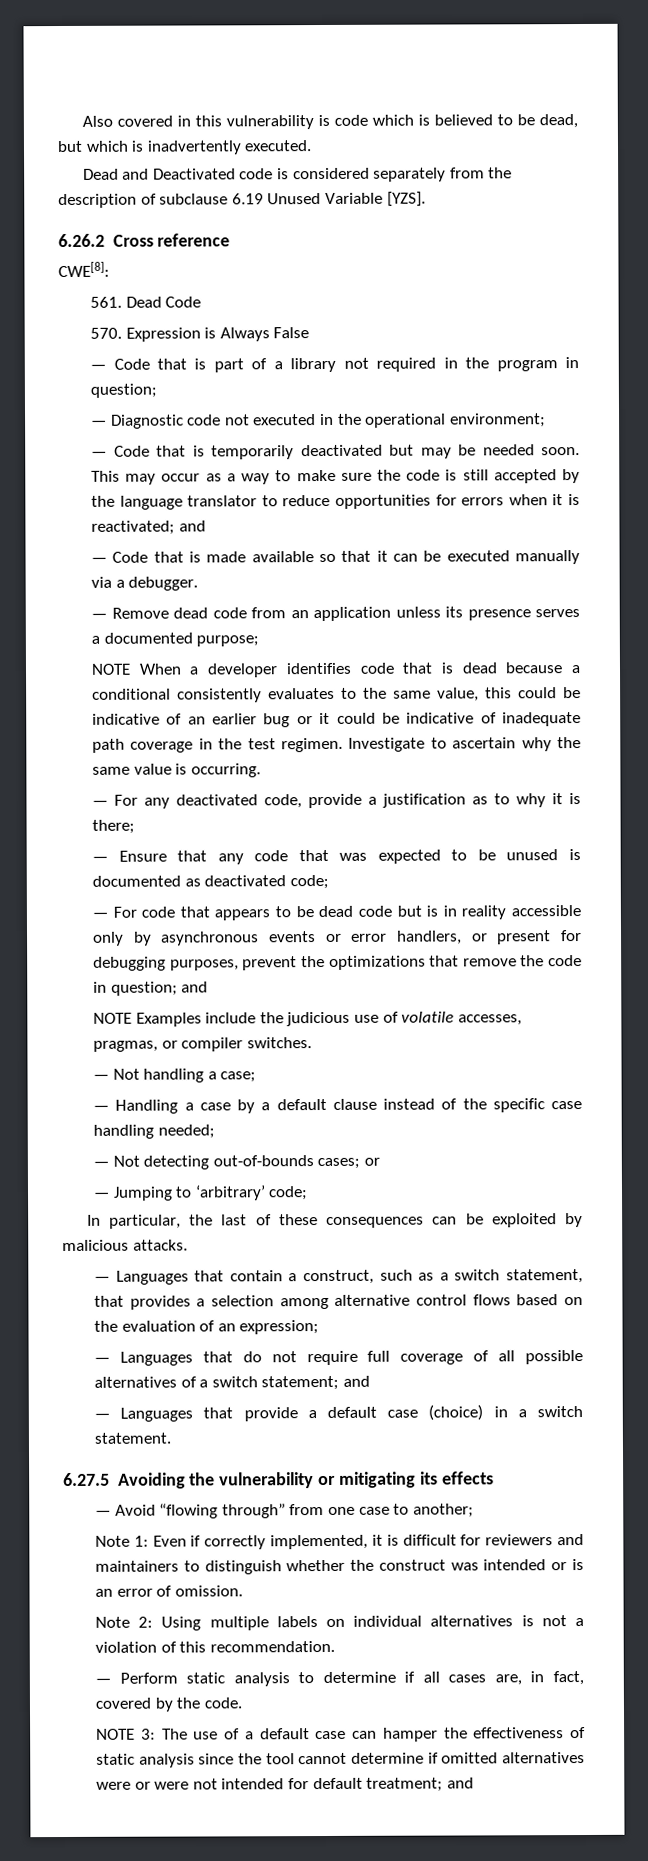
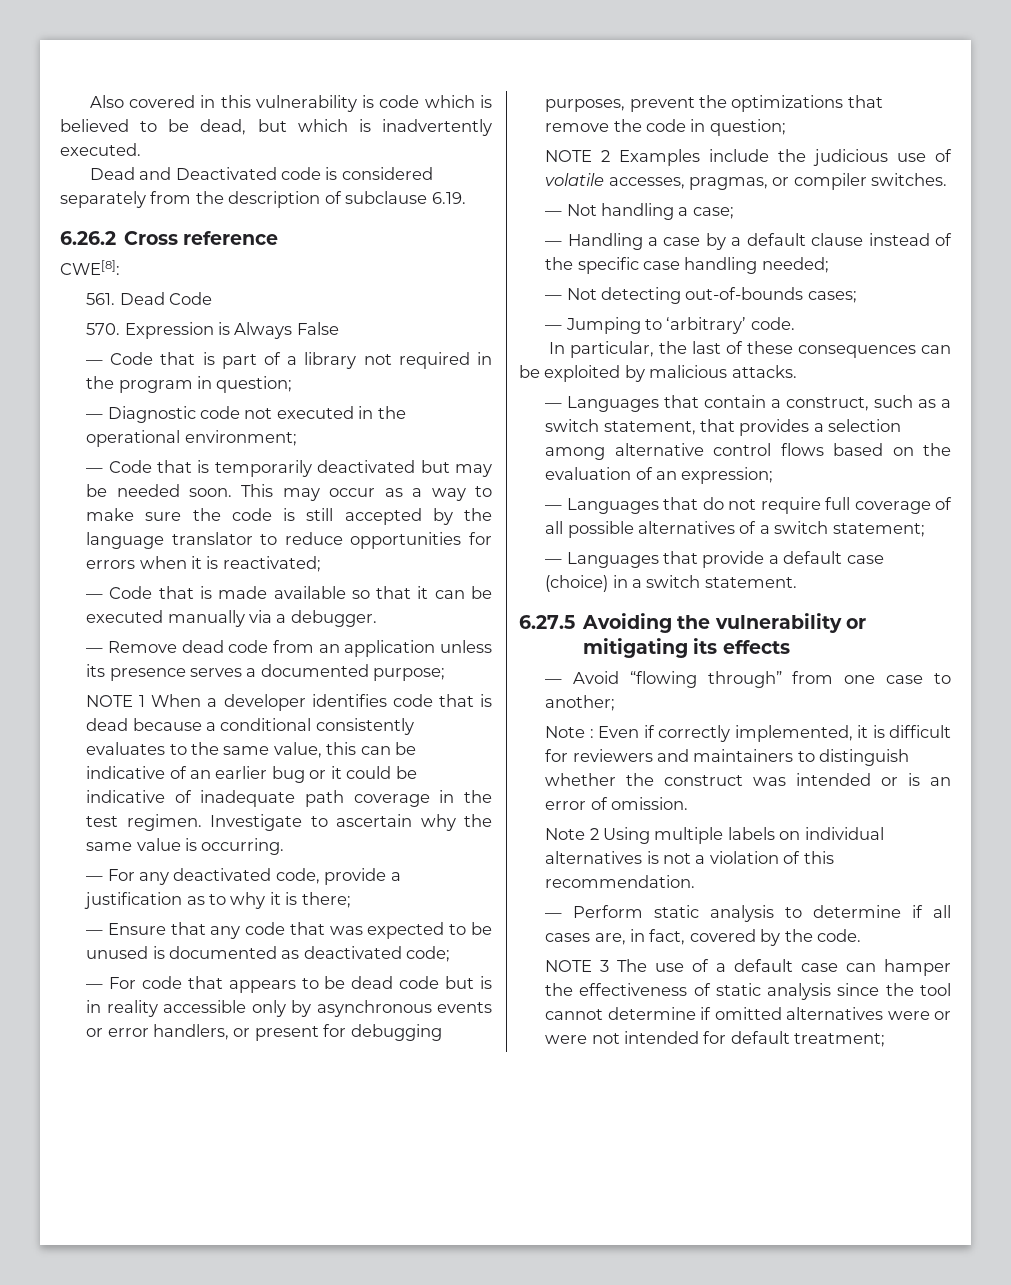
- Dead and Deactivated code is considered separately from the description of subclause 6.19 Unused Variable [YZS].
+ Dead and Deactivated code is considered separately from the description of subclause 6.19.
- This may occur as a way to make sure the code is still accepted by the language translator to reduce opportunities for errors when it is reactivated; and
+ This may occur as a way to make sure the code is still accepted by the language translator to reduce opportunities for errors when it is reactivated;
- NOTE When a developer identifies code that is dead because a conditional consistently evaluates to the same value, this could be indicative of an earlier bug or it could be indicative of inadequate path coverage in the test regimen.
+ NOTE 1 When a developer identifies code that is dead because a conditional consistently evaluates to the same value, this can be indicative of an earlier bug or it could be indicative of inadequate path coverage in the test regimen.
- — For code that appears to be dead code but is in reality accessible only by asynchronous events or error handlers, or present for debugging purposes, prevent the optimizations that remove the code in question; and
- NOTE Examples include the judicious use of volatile accesses, pragmas, or compiler switches.
+ — For code that appears to be dead code but is in reality accessible only by asynchronous events or error handlers, or present for debugging purposes, prevent the optimizations that remove the code in question;
+ NOTE 2 Examples include the judicious use of volatile accesses, pragmas, or compiler switches.
- — Not detecting out-of-bounds cases; or
+ — Not detecting out-of-bounds cases;
- — Jumping to ‘arbitrary’ code;
+ — Jumping to ‘arbitrary’ code.
- — Languages that do not require full coverage of all possible alternatives of a switch statement; and
+ — Languages that do not require full coverage of all possible alternatives of a switch statement;
- Note 1: Even if correctly implemented, it is difficult for reviewers and maintainers to distinguish whether the construct was intended or is an error of omission.
+ Note : Even if correctly implemented, it is difficult for reviewers and maintainers to distinguish whether the construct was intended or is an error of omission.
- Note 2: Using multiple labels on individual alternatives is not a violation of this recommendation.
+ Note 2 Using multiple labels on individual alternatives is not a violation of this recommendation.
- NOTE 3: The use of a default case can hamper the effectiveness of static analysis since the tool cannot determine if omitted alternatives were or were not intended for default treatment; and
+ NOTE 3 The use of a default case can hamper the effectiveness of static analysis since the tool cannot determine if omitted alternatives were or were not intended for default treatment;

